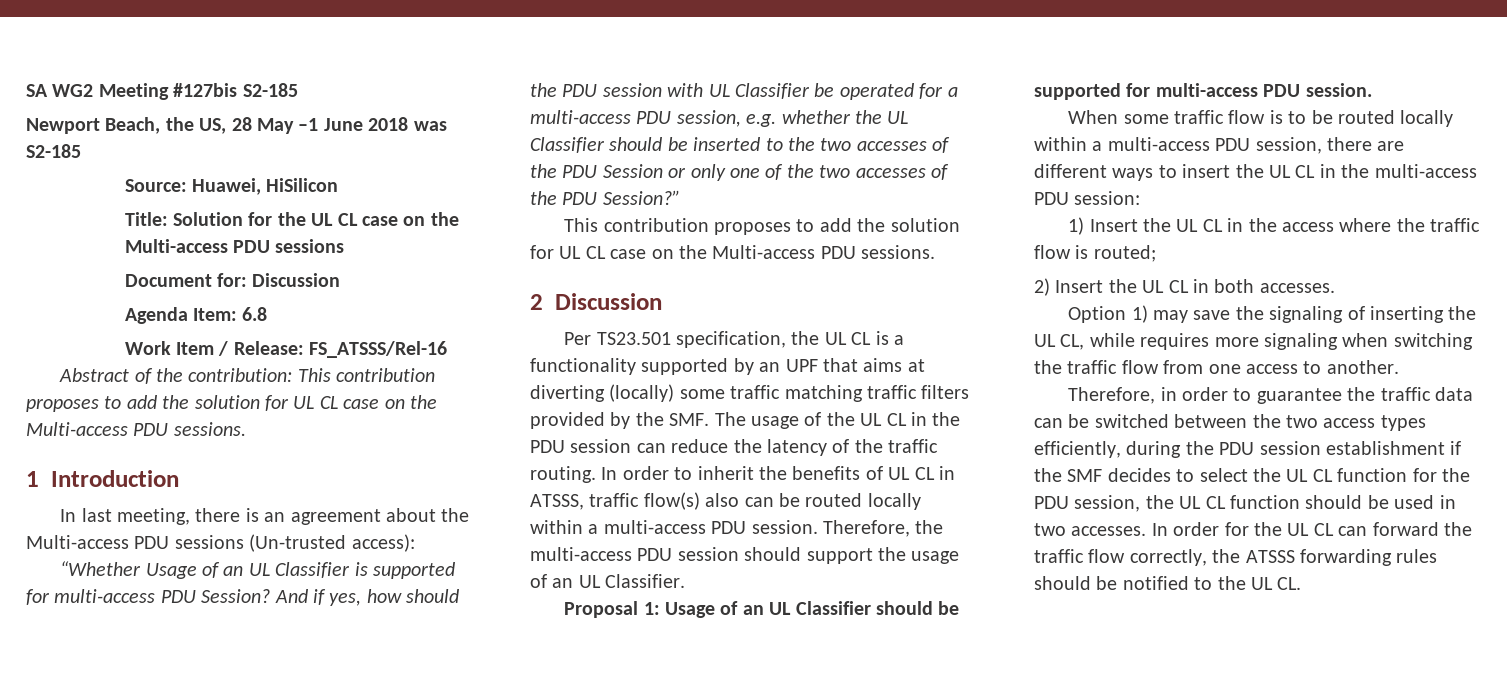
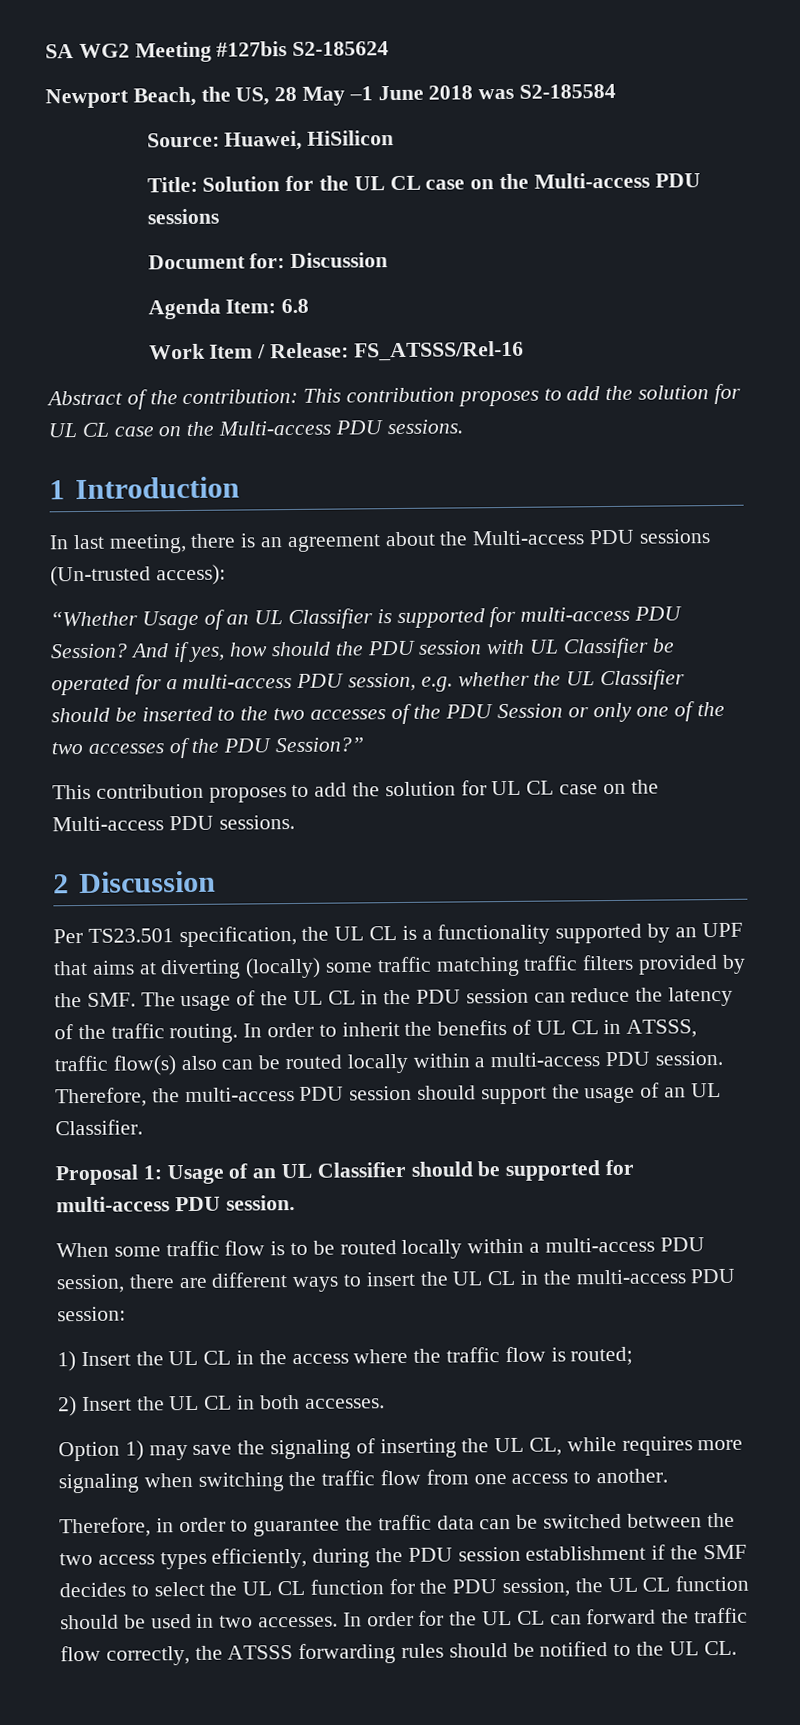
- SA WG2 Meeting #127bis S2-185
+ SA WG2 Meeting #127bis S2-185624
- Newport Beach, the US, 28 May –1 June 2018 was S2-185
+ Newport Beach, the US, 28 May –1 June 2018 was S2-185584

